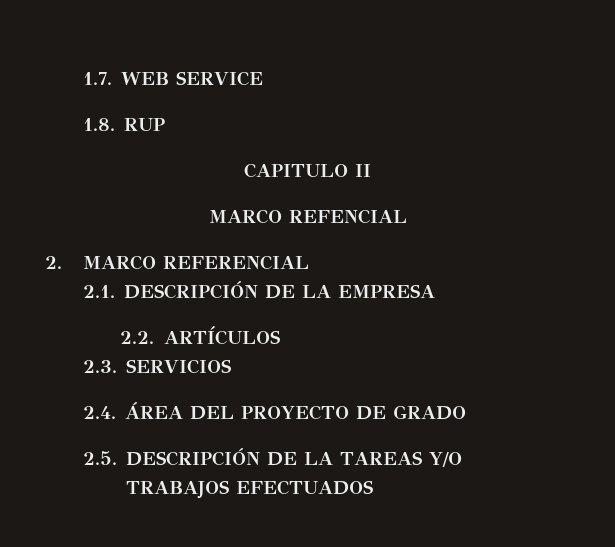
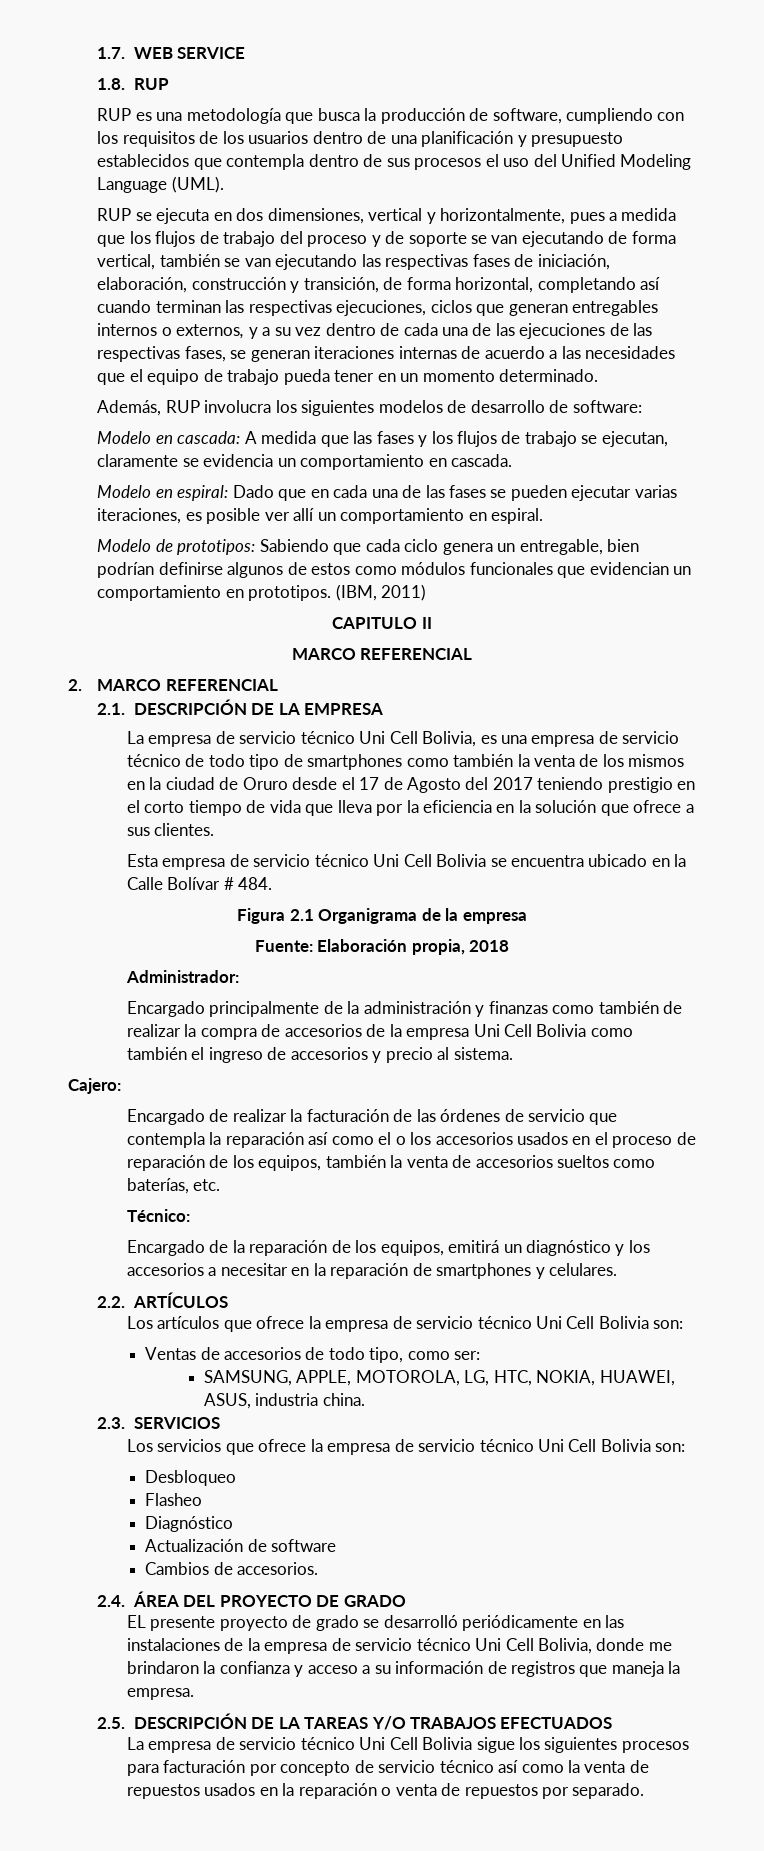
+ RUP es una metodología que busca la producción de software, cumpliendo con los requisitos de los usuarios dentro de una planificación y presupuesto establecidos que contempla dentro de sus procesos el uso del Unified Modeling Language (UML).
+ RUP se ejecuta en dos dimensiones, vertical y horizontalmente, pues a medida que los flujos de trabajo del proceso y de soporte se van ejecutando de forma vertical, también se van ejecutando las respectivas fases de iniciación, elaboración, construcción y transición, de forma horizontal, completando así cuando terminan las respectivas ejecuciones, ciclos que generan entregables internos o externos, y a su vez dentro de cada una de las ejecuciones de las respectivas fases, se generan iteraciones internas de acuerdo a las necesidades que el equipo de trabajo pueda tener en un momento determinado.
+ Además, RUP involucra los siguientes modelos de desarrollo de software:
+ Modelo en cascada: A medida que las fases y los flujos de trabajo se ejecutan, claramente se evidencia un comportamiento en cascada.
+ Modelo en espiral: Dado que en cada una de las fases se pueden ejecutar varias iteraciones, es posible ver allí un comportamiento en espiral.
+ Modelo de prototipos: Sabiendo que cada ciclo genera un entregable, bien podrían definirse algunos de estos como módulos funcionales que evidencian un comportamiento en prototipos. (IBM, 2011)
  CAPITULO II
- MARCO REFENCIAL
+ MARCO REFERENCIAL
+ La empresa de servicio técnico Uni Cell Bolivia, es una empresa de servicio técnico de todo tipo de smartphones como también la venta de los mismos en la ciudad de Oruro desde el 17 de Agosto del 2017 teniendo prestigio en el corto tiempo de vida que lleva por la eficiencia en la solución que ofrece a sus clientes.
+ Esta empresa de servicio técnico Uni Cell Bolivia se encuentra ubicado en la Calle Bolívar # 484.
+ Figura 2.1 Organigrama de la empresa
+ Fuente: Elaboración propia, 2018
+ Administrador:
+ Encargado principalmente de la administración y finanzas como también de realizar la compra de accesorios de la empresa Uni Cell Bolivia como también el ingreso de accesorios y precio al sistema.
+ Cajero:
+ Encargado de realizar la facturación de las órdenes de servicio que contempla la reparación así como el o los accesorios usados en el proceso de reparación de los equipos, también la venta de accesorios sueltos como baterías, etc.
+ Técnico:
+ Encargado de la reparación de los equipos, emitirá un diagnóstico y los accesorios a necesitar en la reparación de smartphones y celulares.
  2.2. ARTÍCULOS
+ Los artículos que ofrece la empresa de servicio técnico Uni Cell Bolivia son:
+ Ventas de accesorios de todo tipo, como ser:
+ SAMSUNG, APPLE, MOTOROLA, LG, HTC, NOKIA, HUAWEI, ASUS, industria china.
  2.3. SERVICIOS
+ Los servicios que ofrece la empresa de servicio técnico Uni Cell Bolivia son:
+ Desbloqueo
+ Flasheo
+ Diagnóstico
+ Actualización de software
+ Cambios de accesorios.
+ EL presente proyecto de grado se desarrolló periódicamente en las instalaciones de la empresa de servicio técnico Uni Cell Bolivia, donde me brindaron la confianza y acceso a su información de registros que maneja la empresa.
+ La empresa de servicio técnico Uni Cell Bolivia sigue los siguientes procesos para facturación por concepto de servicio técnico así como la venta de repuestos usados en la reparación o venta de repuestos por separado.

